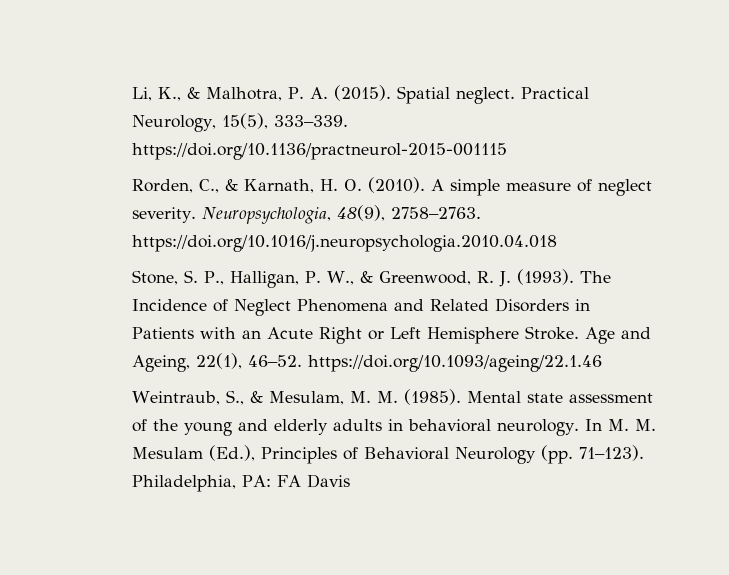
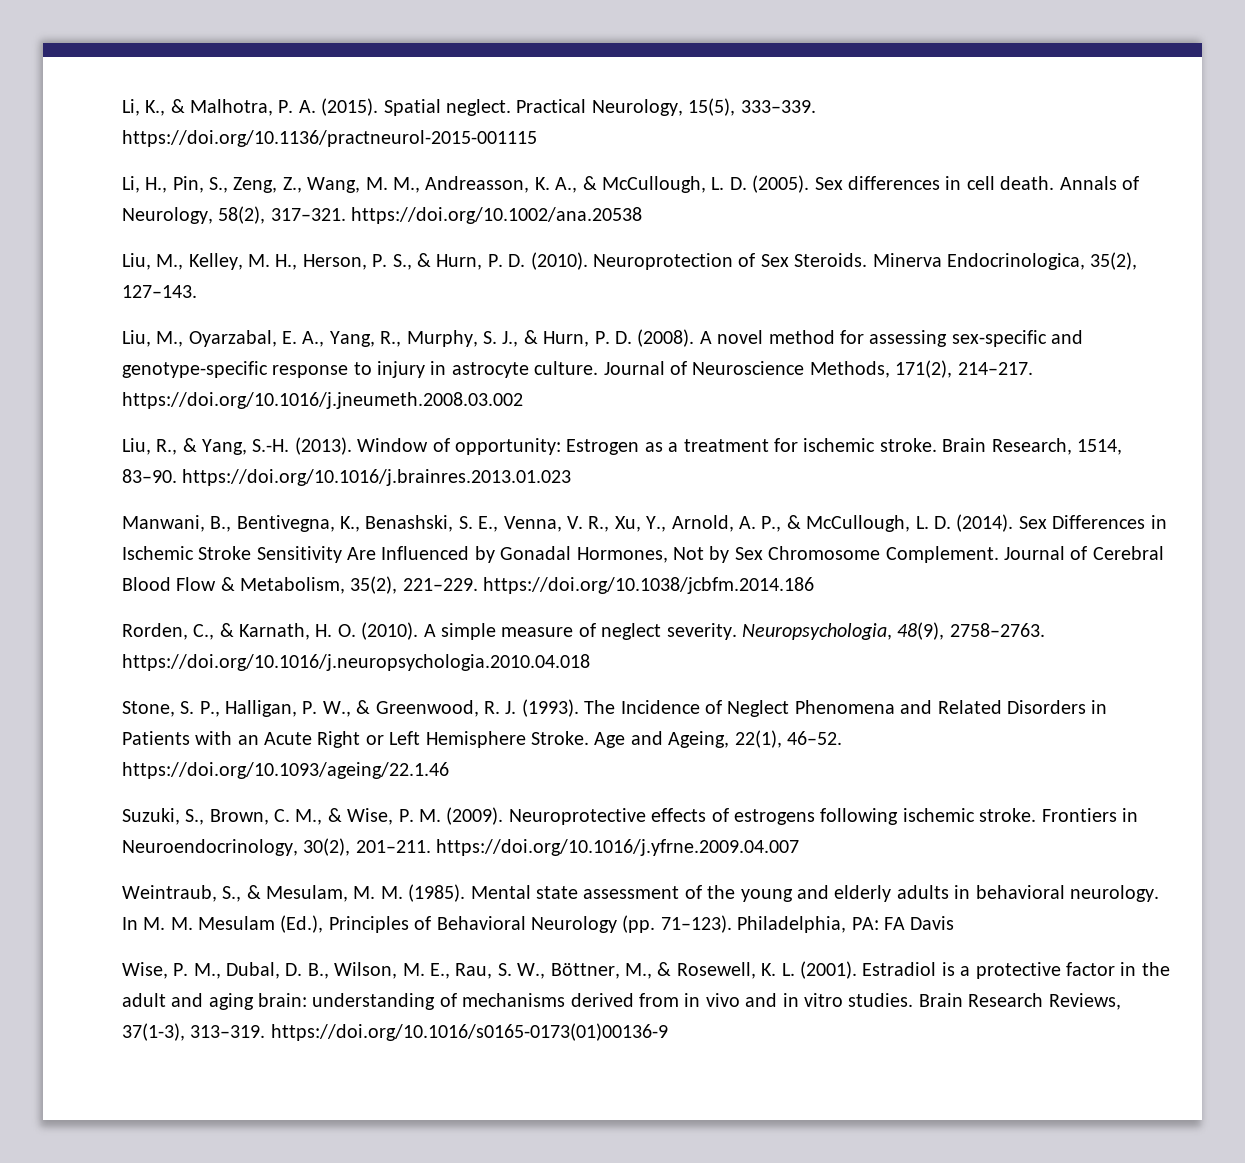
+ Li, H., Pin, S., Zeng, Z., Wang, M. M., Andreasson, K. A., & McCullough, L. D. (2005). Sex differences in cell death. Annals of Neurology, 58(2), 317–321. https://doi.org/10.1002/ana.20538
+ Liu, M., Kelley, M. H., Herson, P. S., & Hurn, P. D. (2010). Neuroprotection of Sex Steroids. Minerva Endocrinologica, 35(2), 127–143.
+ Liu, M., Oyarzabal, E. A., Yang, R., Murphy, S. J., & Hurn, P. D. (2008). A novel method for assessing sex-specific and genotype-specific response to injury in astrocyte culture. Journal of Neuroscience Methods, 171(2), 214–217. https://doi.org/10.1016/j.jneumeth.2008.03.002
+ Liu, R., & Yang, S.-H. (2013). Window of opportunity: Estrogen as a treatment for ischemic stroke. Brain Research, 1514, 83–90. https://doi.org/10.1016/j.brainres.2013.01.023
+ Manwani, B., Bentivegna, K., Benashski, S. E., Venna, V. R., Xu, Y., Arnold, A. P., & McCullough, L. D. (2014). Sex Differences in Ischemic Stroke Sensitivity Are Influenced by Gonadal Hormones, Not by Sex Chromosome Complement. Journal of Cerebral Blood Flow & Metabolism, 35(2), 221–229. https://doi.org/10.1038/jcbfm.2014.186
+ Suzuki, S., Brown, C. M., & Wise, P. M. (2009). Neuroprotective effects of estrogens following ischemic stroke. Frontiers in Neuroendocrinology, 30(2), 201–211. https://doi.org/10.1016/j.yfrne.2009.04.007
+ Wise, P. M., Dubal, D. B., Wilson, M. E., Rau, S. W., Böttner, M., & Rosewell, K. L. (2001). Estradiol is a protective factor in the adult and aging brain: understanding of mechanisms derived from in vivo and in vitro studies. Brain Research Reviews, 37(1-3), 313–319. https://doi.org/10.1016/s0165-0173(01)00136-9

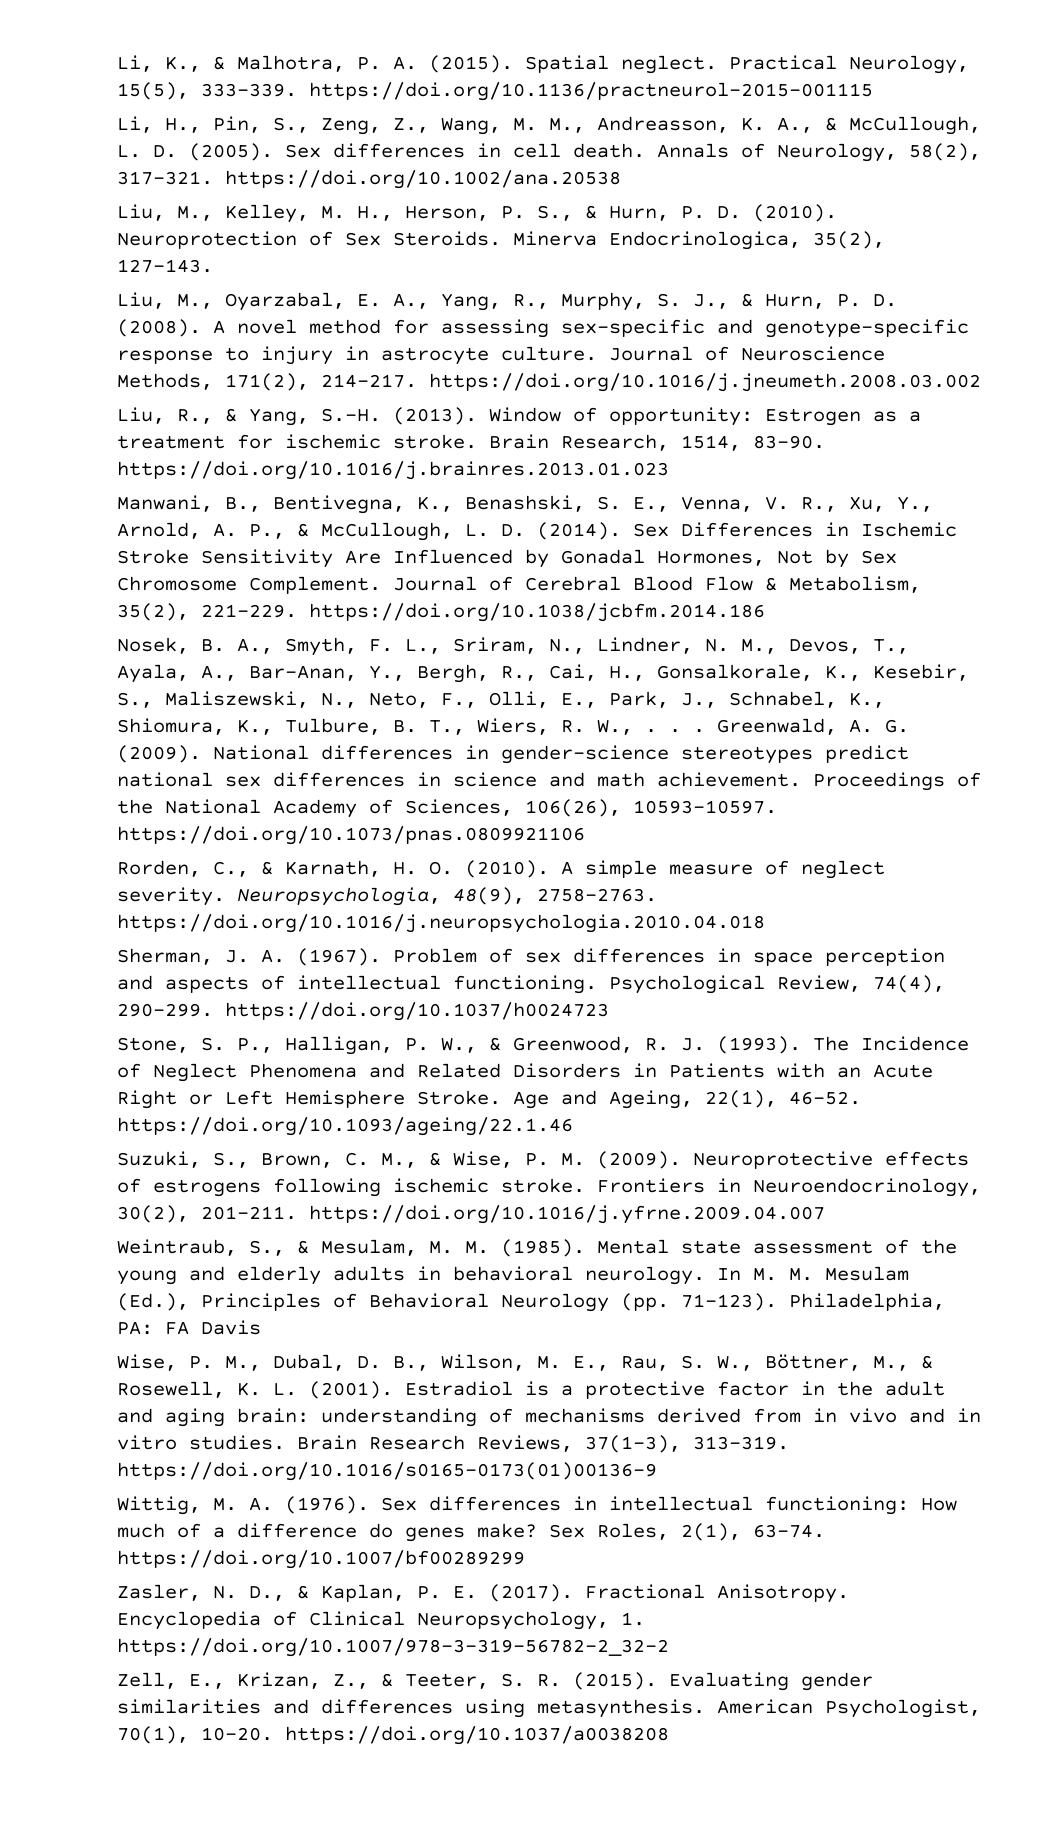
+ Nosek, B. A., Smyth, F. L., Sriram, N., Lindner, N. M., Devos, T., Ayala, A., Bar-Anan, Y., Bergh, R., Cai, H., Gonsalkorale, K., Kesebir, S., Maliszewski, N., Neto, F., Olli, E., Park, J., Schnabel, K., Shiomura, K., Tulbure, B. T., Wiers, R. W., . . . Greenwald, A. G. (2009). National differences in gender–science stereotypes predict national sex differences in science and math achievement. Proceedings of the National Academy of Sciences, 106(26), 10593–10597. https://doi.org/10.1073/pnas.0809921106
+ Sherman, J. A. (1967). Problem of sex differences in space perception and aspects of intellectual functioning. Psychological Review, 74(4), 290–299. https://doi.org/10.1037/h0024723
+ Wittig, M. A. (1976). Sex differences in intellectual functioning: How much of a difference do genes make? Sex Roles, 2(1), 63–74. https://doi.org/10.1007/bf00289299
+ Zasler, N. D., & Kaplan, P. E. (2017). Fractional Anisotropy. Encyclopedia of Clinical Neuropsychology, 1. https://doi.org/10.1007/978-3-319-56782-2_32-2
+ Zell, E., Krizan, Z., & Teeter, S. R. (2015). Evaluating gender similarities and differences using metasynthesis. American Psychologist, 70(1), 10–20. https://doi.org/10.1037/a0038208

